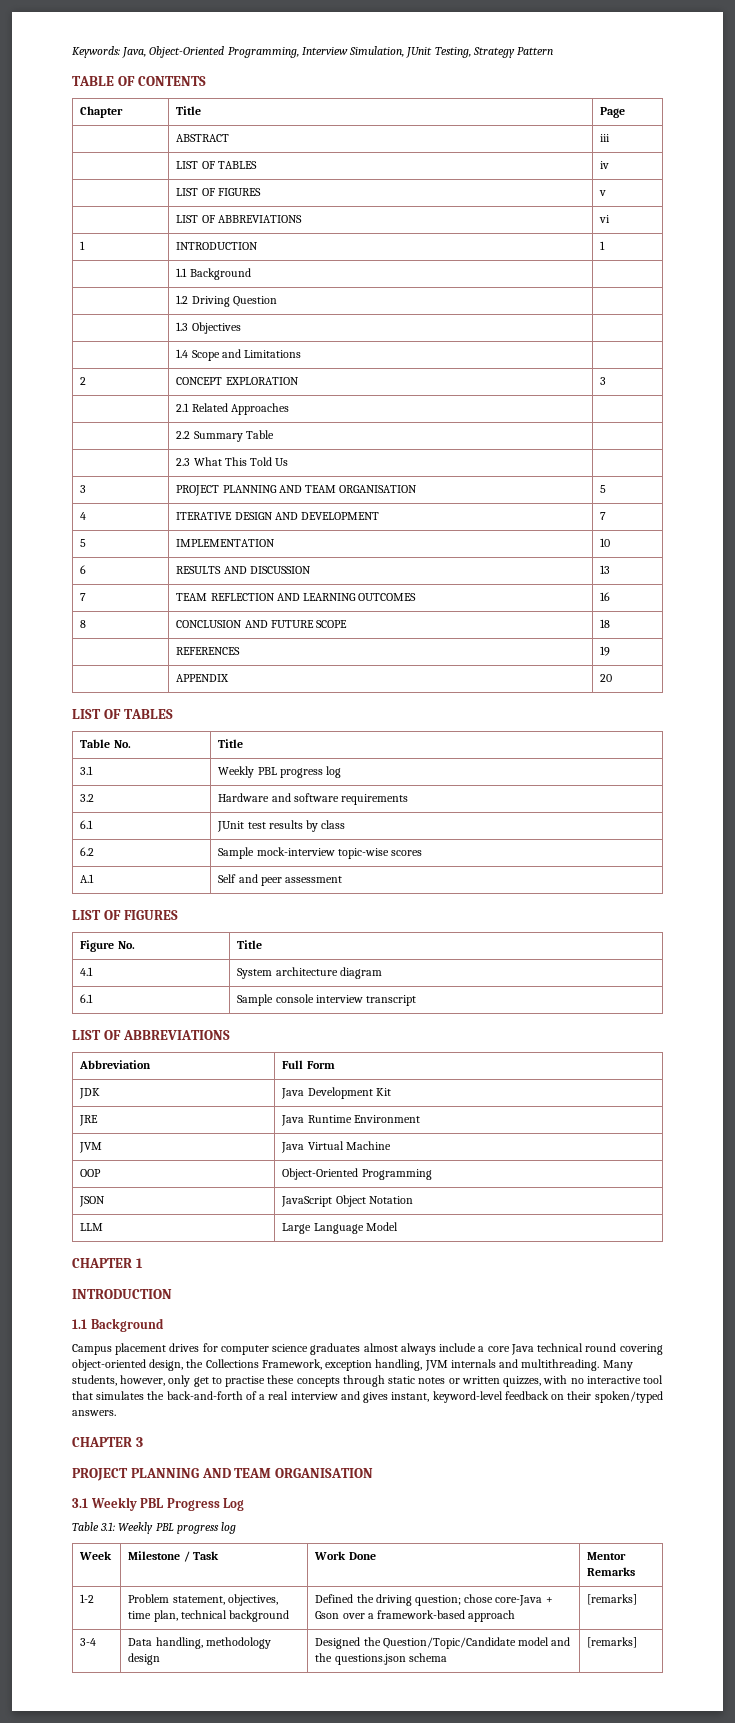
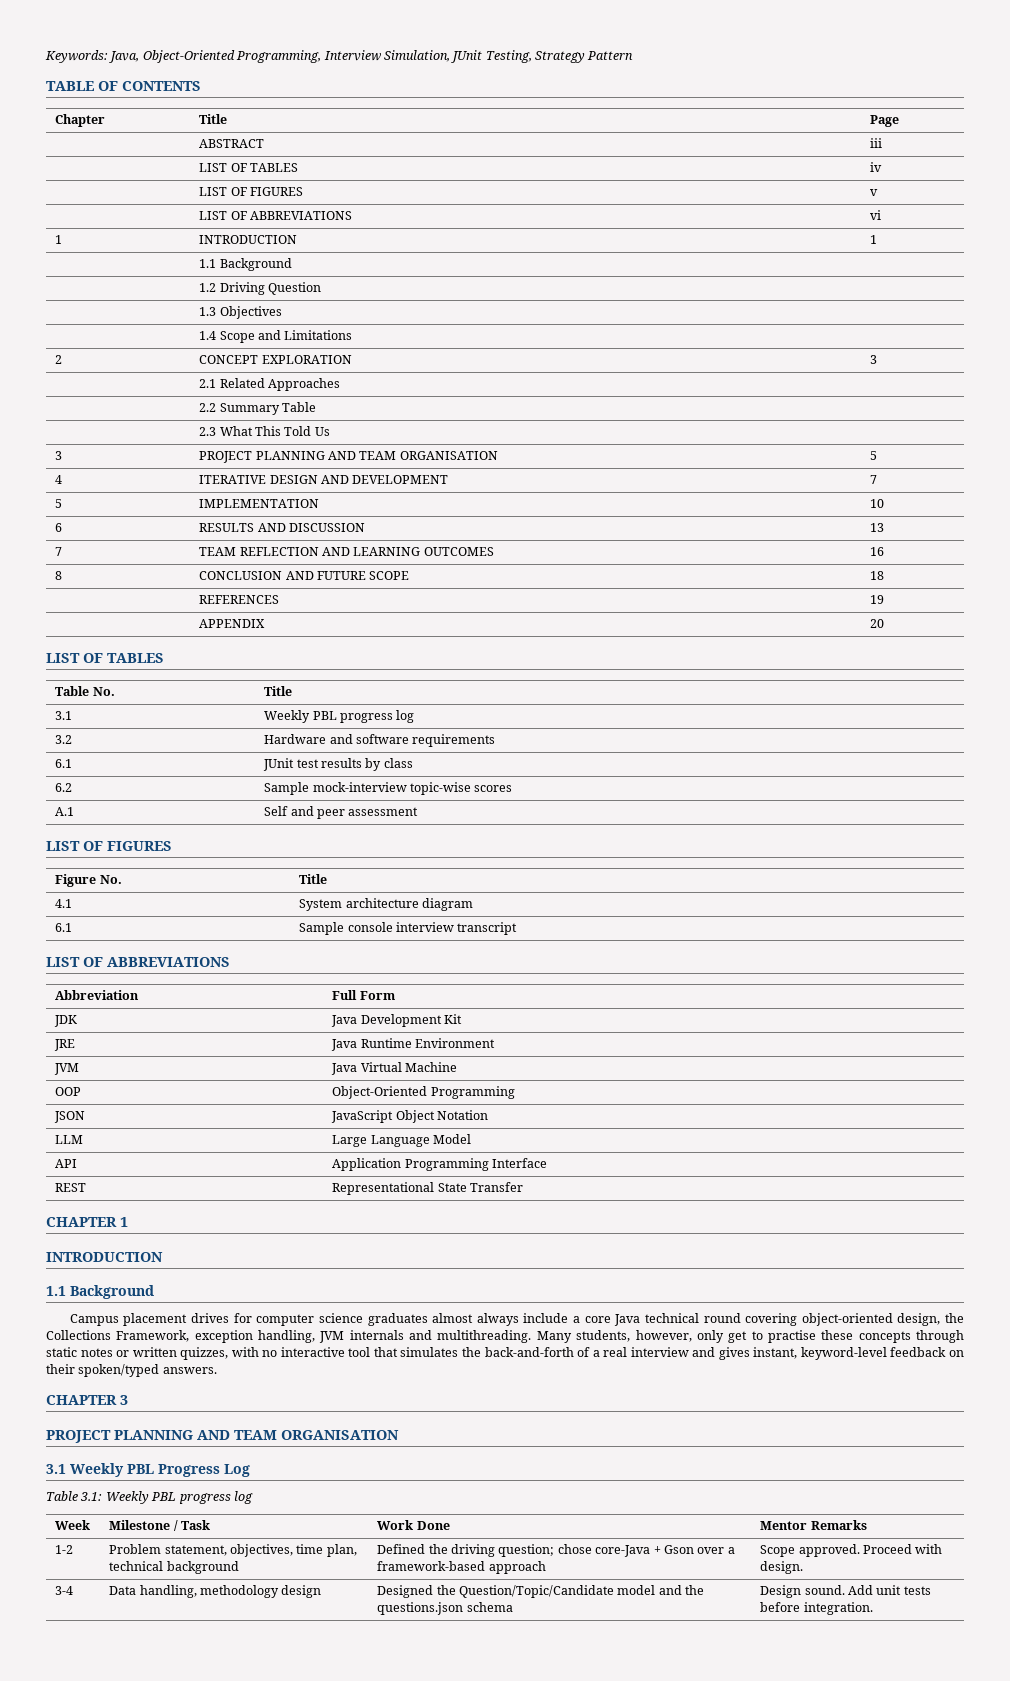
+ API | Application Programming Interface
+ REST | Representational State Transfer
- 1-2 | Problem statement, objectives, time plan, technical background | Defined the driving question; chose core-Java + Gson over a framework-based approach | [remarks]
+ 1-2 | Problem statement, objectives, time plan, technical background | Defined the driving question; chose core-Java + Gson over a framework-based approach | Scope approved. Proceed with design.
- 3-4 | Data handling, methodology design | Designed the Question/Topic/Candidate model and the questions.json schema | [remarks]
+ 3-4 | Data handling, methodology design | Designed the Question/Topic/Candidate model and the questions.json schema | Design sound. Add unit tests before integration.

